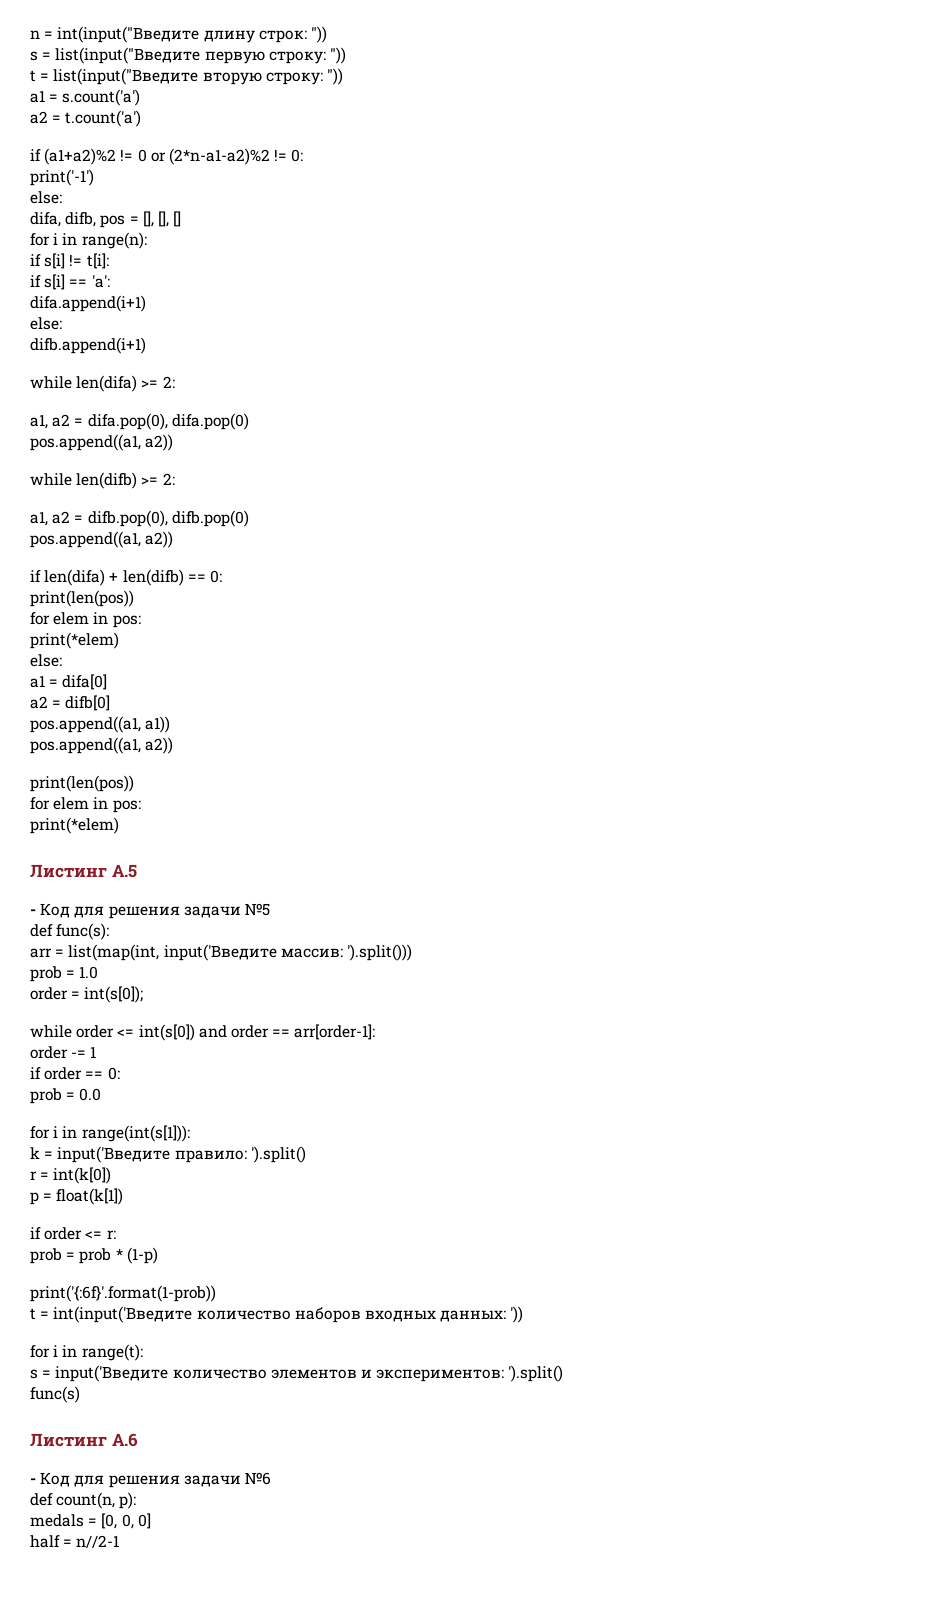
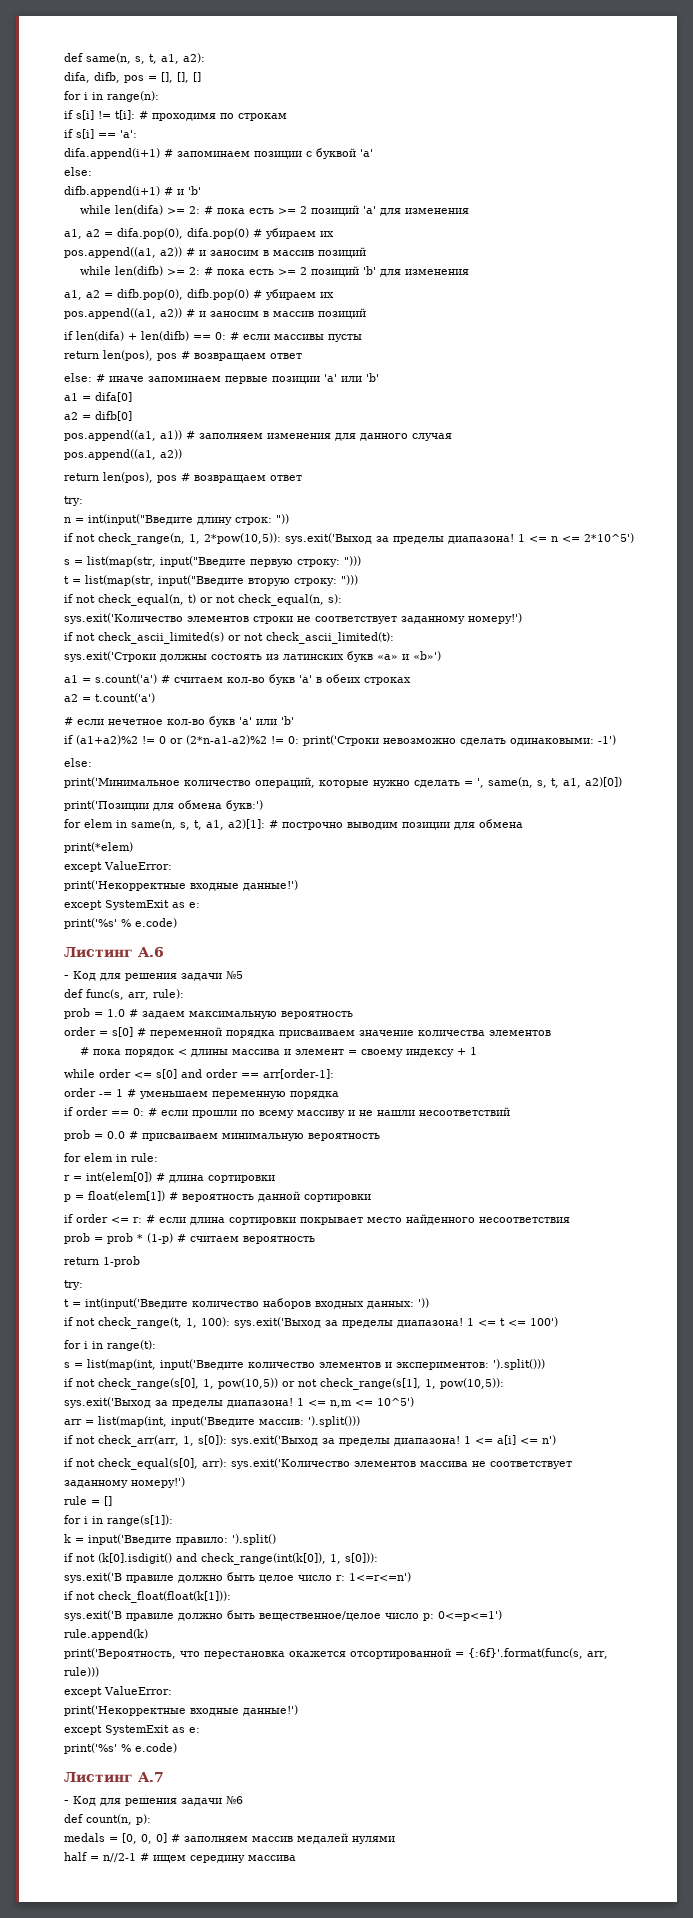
- n = int(input("Введите длину строк: "))
- s = list(input("Введите первую строку: "))
- t = list(input("Введите вторую строку: "))
- a1 = s.count('a')
- a2 = t.count('a')
- if (a1+a2)%2 != 0 or (2*n-a1-a2)%2 != 0:
- print('-1')
- else:
+ def same(n, s, t, a1, a2):
- if s[i] != t[i]:
+ if s[i] != t[i]: # проходимя по строкам
- difa.append(i+1)
+ difa.append(i+1) # запоминаем позиции с буквой 'a'
- difb.append(i+1)
+ difb.append(i+1) # и 'b'
- while len(difa) >= 2:
+ while len(difa) >= 2: # пока есть >= 2 позиций 'a' для изменения
- a1, a2 = difa.pop(0), difa.pop(0)
- pos.append((a1, a2))
- while len(difb) >= 2:
+ a1, a2 = difa.pop(0), difa.pop(0) # убираем их
+ pos.append((a1, a2)) # и заносим в массив позиций
+ while len(difb) >= 2: # пока есть >= 2 позиций 'b' для изменения
- a1, a2 = difb.pop(0), difb.pop(0)
- pos.append((a1, a2))
+ a1, a2 = difb.pop(0), difb.pop(0) # убираем их
+ pos.append((a1, a2)) # и заносим в массив позиций
- if len(difa) + len(difb) == 0:
- print(len(pos))
- for elem in pos:
- print(*elem)
- else:
+ if len(difa) + len(difb) == 0: # если массивы пусты
+ return len(pos), pos # возвращаем ответ
+ else: # иначе запоминаем первые позиции 'a' или 'b'
- pos.append((a1, a1))
+ pos.append((a1, a1)) # заполняем изменения для данного случая
  pos.append((a1, a2))
- print(len(pos))
- for elem in pos:
+ return len(pos), pos # возвращаем ответ
+ try:
+ n = int(input("Введите длину строк: "))
+ if not check_range(n, 1, 2*pow(10,5)): sys.exit('Выход за пределы диапазона! 1 <= n <= 2*10^5')
+ s = list(map(str, input("Введите первую строку: ")))
+ t = list(map(str, input("Введите вторую строку: ")))
+ if not check_equal(n, t) or not check_equal(n, s):
+ sys.exit('Количество элементов строки не соответствует заданному номеру!')
+ if not check_ascii_limited(s) or not check_ascii_limited(t):
+ sys.exit('Строки должны состоять из латинских букв «a» и «b»')
+ a1 = s.count('a') # считаем кол-во букв 'a' в обеих строках
+ a2 = t.count('a')
+ # если нечетное кол-во букв 'a' или 'b'
+ if (a1+a2)%2 != 0 or (2*n-a1-a2)%2 != 0: print('Строки невозможно сделать одинаковыми: -1')
+ else:
+ print('Минимальное количество операций, которые нужно сделать = ', same(n, s, t, a1, a2)[0])
+ print('Позиции для обмена букв:')
+ for elem in same(n, s, t, a1, a2)[1]: # построчно выводим позиции для обмена
  print(*elem)
- Листинг А.5
+ except ValueError:
+ print('Некорректные входные данные!')
+ except SystemExit as e:
+ print('%s' % e.code)
+ Листинг А.6
- def func(s):
- arr = list(map(int, input('Введите массив: ').split()))
- prob = 1.0
- order = int(s[0]);
+ def func(s, arr, rule):
+ prob = 1.0 # задаем максимальную вероятность
+ order = s[0] # переменной порядка присваиваем значение количества элементов
+ # пока порядок < длины массива и элемент = своему индексу + 1
- while order <= int(s[0]) and order == arr[order-1]:
+ while order <= s[0] and order == arr[order-1]:
- order -= 1
+ order -= 1 # уменьшаем переменную порядка
- if order == 0:
- prob = 0.0
- for i in range(int(s[1])):
- k = input('Введите правило: ').split()
- r = int(k[0])
- p = float(k[1])
- if order <= r:
+ if order == 0: # если прошли по всему массиву и не нашли несоответствий
+ prob = 0.0 # присваиваем минимальную вероятность
+ for elem in rule:
+ r = int(elem[0]) # длина сортировки
+ p = float(elem[1]) # вероятность данной сортировки
+ if order <= r: # если длина сортировки покрывает место найденного несоответствия
- prob = prob * (1-p)
- print('{:6f}'.format(1-prob))
+ prob = prob * (1-p) # считаем вероятность
+ return 1-prob
+ try:
+ if not check_range(t, 1, 100): sys.exit('Выход за пределы диапазона! 1 <= t <= 100')
- s = input('Введите количество элементов и экспериментов: ').split()
- func(s)
- Листинг А.6
+ s = list(map(int, input('Введите количество элементов и экспериментов: ').split()))
+ if not check_range(s[0], 1, pow(10,5)) or not check_range(s[1], 1, pow(10,5)):
+ sys.exit('Выход за пределы диапазона! 1 <= n,m <= 10^5')
+ arr = list(map(int, input('Введите массив: ').split()))
+ if not check_arr(arr, 1, s[0]): sys.exit('Выход за пределы диапазона! 1 <= a[i] <= n')
+ if not check_equal(s[0], arr): sys.exit('Количество элементов массива не соответствует заданному номеру!')
+ rule = []
+ for i in range(s[1]):
+ k = input('Введите правило: ').split()
+ if not (k[0].isdigit() and check_range(int(k[0]), 1, s[0])):
+ sys.exit('В правиле должно быть целое число r: 1<=r<=n')
+ if not check_float(float(k[1])):
+ sys.exit('В правиле должно быть вещественное/целое число p: 0<=p<=1')
+ rule.append(k)
+ print('Вероятность, что перестановка окажется отсортированной = {:6f}'.format(func(s, arr, rule)))
+ except ValueError:
+ print('Некорректные входные данные!')
+ except SystemExit as e:
+ print('%s' % e.code)
+ Листинг А.7
- medals = [0, 0, 0]
+ medals = [0, 0, 0] # заполняем массив медалей нулями
- half = n//2-1
+ half = n//2-1 # ищем середину массива

